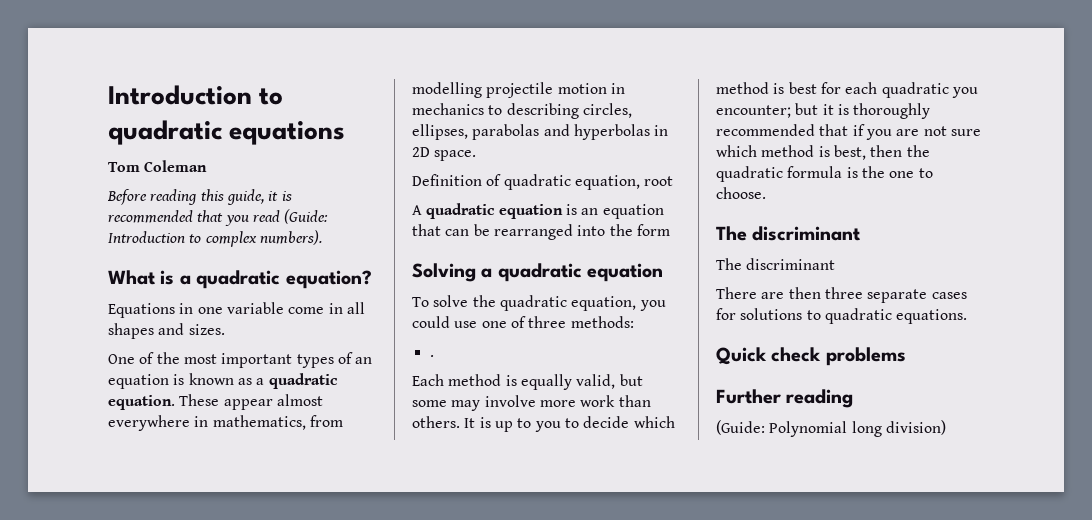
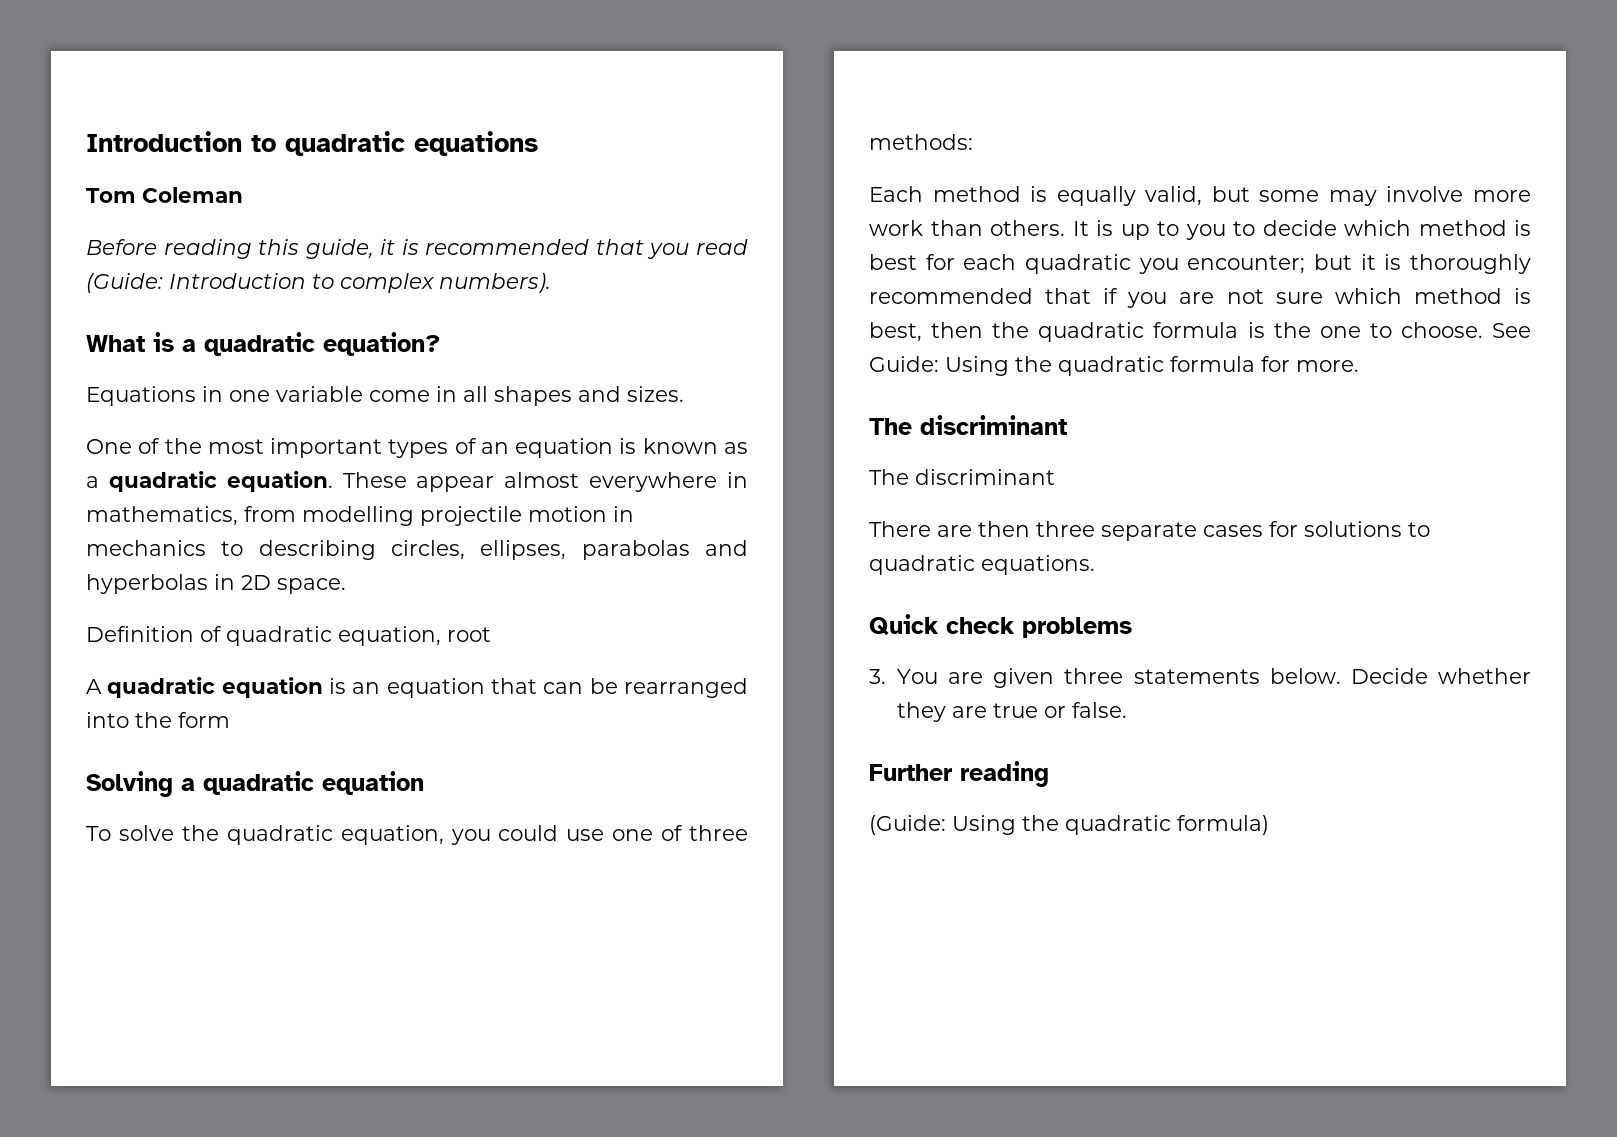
- .
+ See Guide: Using the quadratic formula for more.
+ 3. You are given three statements below. Decide whether they are true or false.
- (Guide: Polynomial long division)
+ (Guide: Using the quadratic formula)

